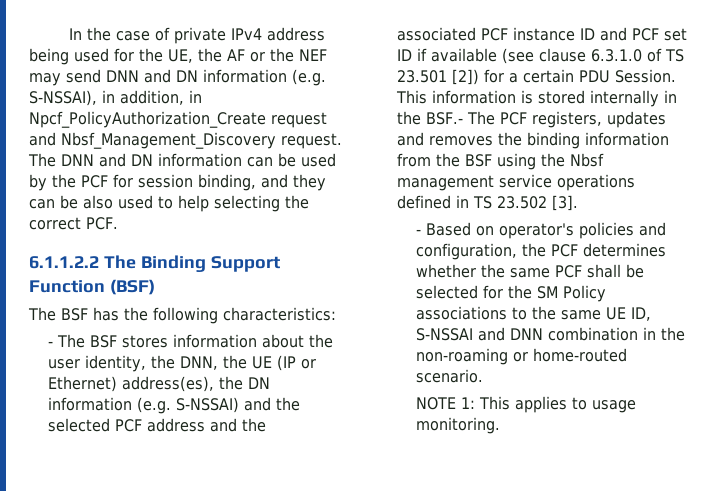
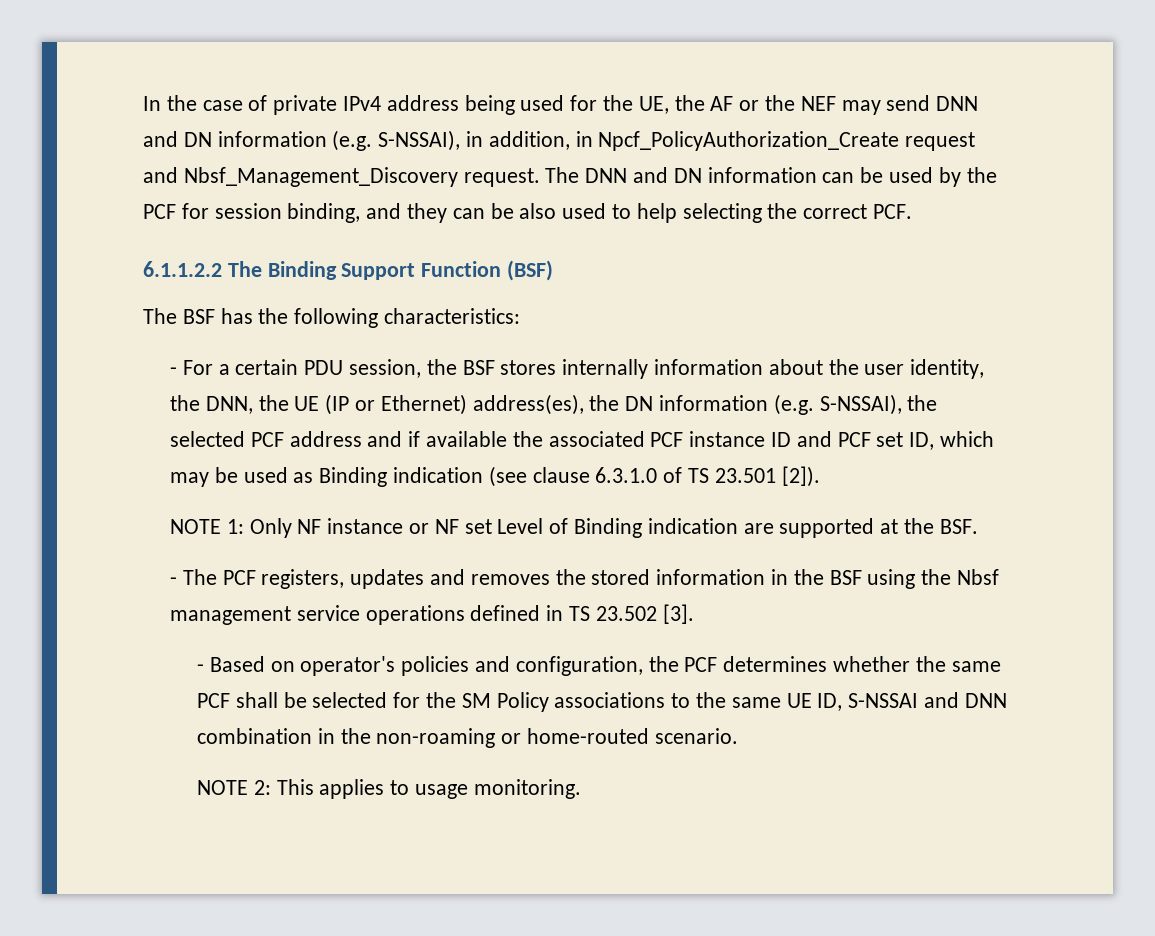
- - The BSF stores information about the user identity, the DNN, the UE (IP or Ethernet) address(es), the DN information (e.g. S-NSSAI) and the selected PCF address and the associated PCF instance ID and PCF set ID if available (see clause 6.3.1.0 of TS 23.501 [2]) for a certain PDU Session. This information is stored internally in the BSF.- The PCF registers, updates and removes the binding information from the BSF using the Nbsf management service operations defined in TS 23.502 [3].
+ - For a certain PDU session, the BSF stores internally information about the user identity, the DNN, the UE (IP or Ethernet) address(es), the DN information (e.g. S-NSSAI), the selected PCF address and if available the associated PCF instance ID and PCF set ID, which may be used as Binding indication (see clause 6.3.1.0 of TS 23.501 [2]).
+ NOTE 1: Only NF instance or NF set Level of Binding indication are supported at the BSF.
+ - The PCF registers, updates and removes the stored information in the BSF using the Nbsf management service operations defined in TS 23.502 [3].
- NOTE 1: This applies to usage monitoring.
+ NOTE 2: This applies to usage monitoring.

